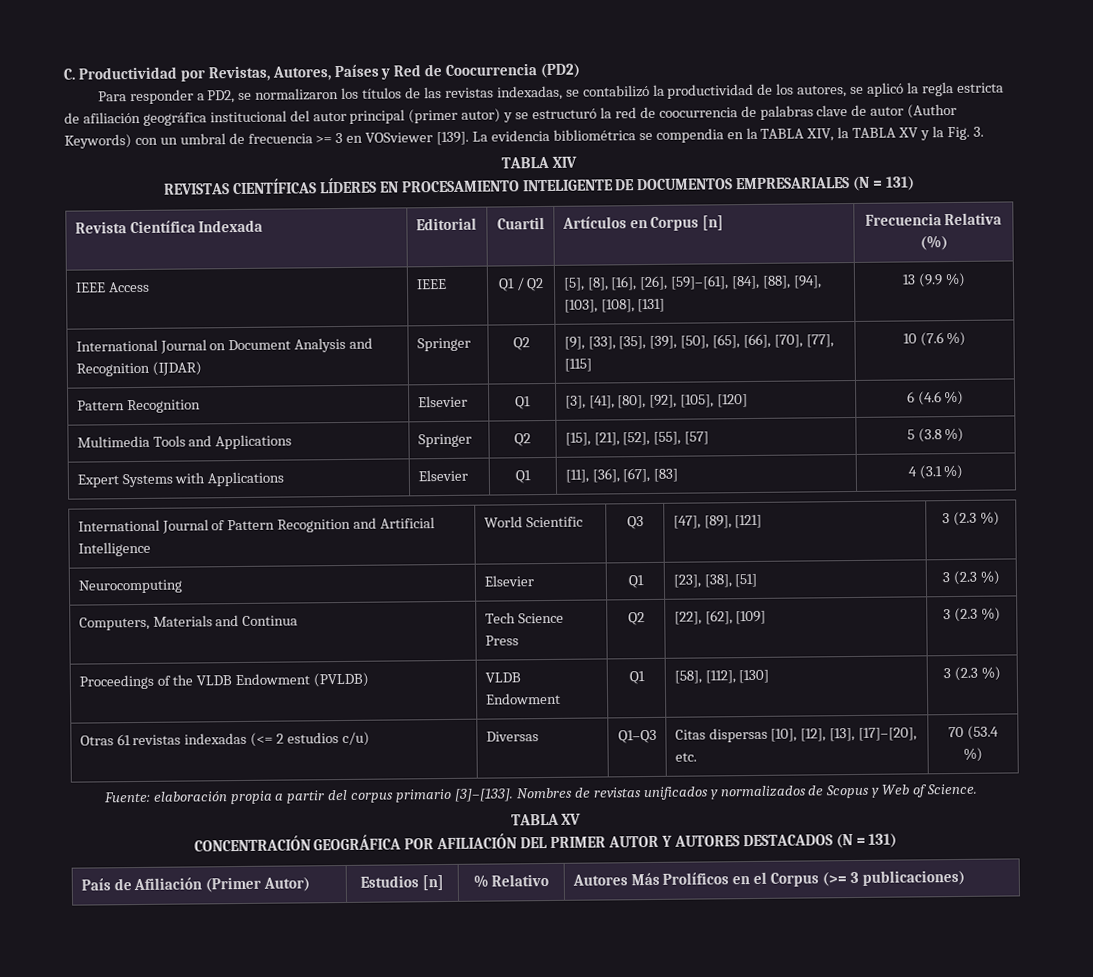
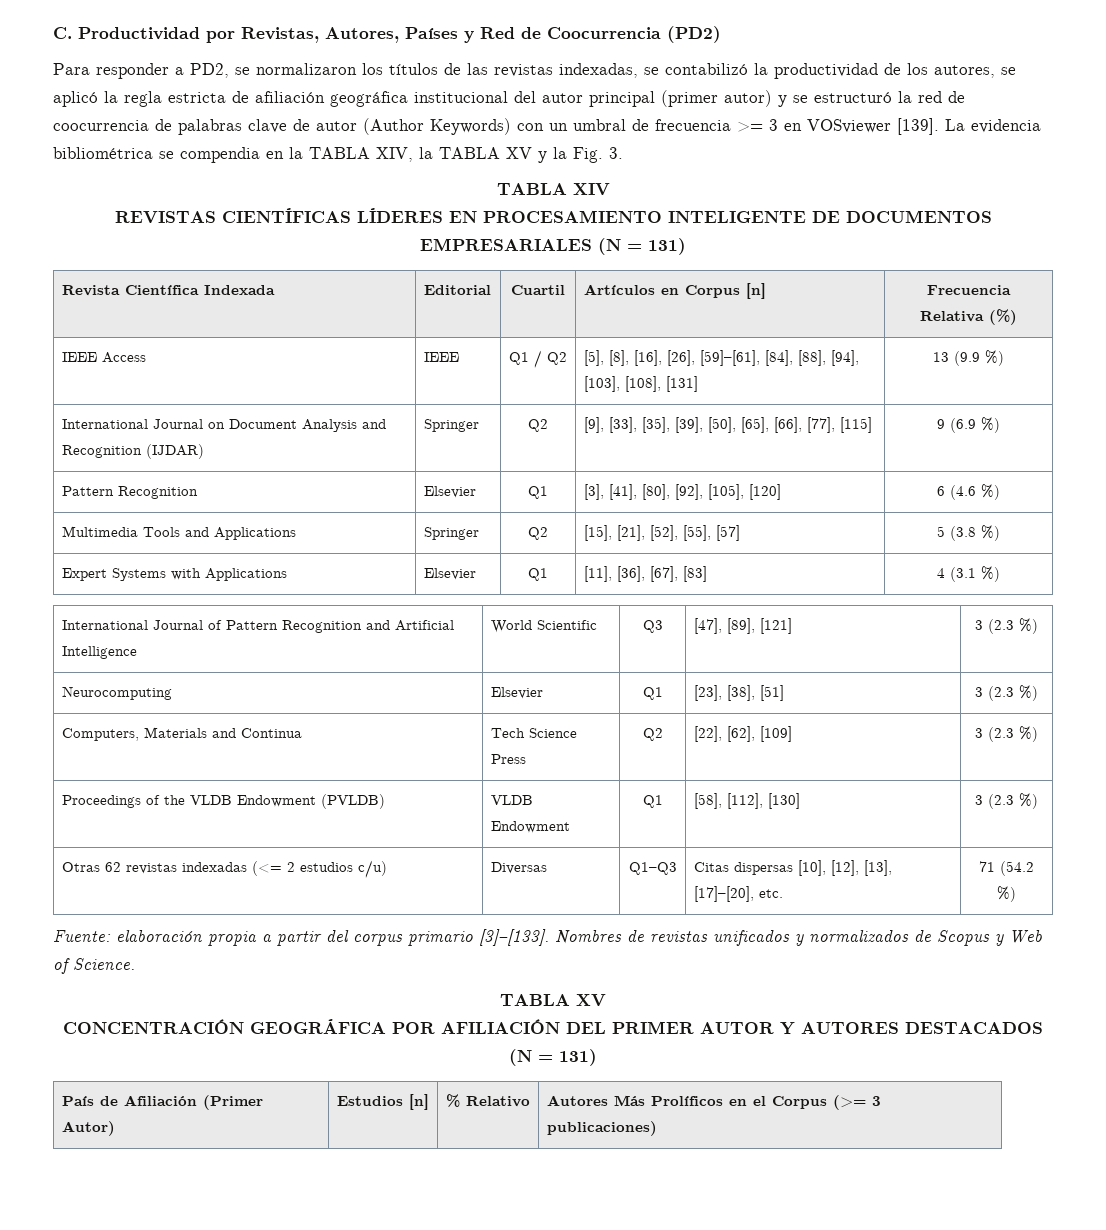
- International Journal on Document Analysis and Recognition (IJDAR) | Springer | Q2 | [9], [33], [35], [39], [50], [65], [66], [70], [77], [115] | 10 (7.6 %)
+ International Journal on Document Analysis and Recognition (IJDAR) | Springer | Q2 | [9], [33], [35], [39], [50], [65], [66], [77], [115] | 9 (6.9 %)
- Otras 61 revistas indexadas (<= 2 estudios c/u) | Diversas | Q1–Q3 | Citas dispersas [10], [12], [13], [17]–[20], etc. | 70 (53.4 %)
+ Otras 62 revistas indexadas (<= 2 estudios c/u) | Diversas | Q1–Q3 | Citas dispersas [10], [12], [13], [17]–[20], etc. | 71 (54.2 %)

